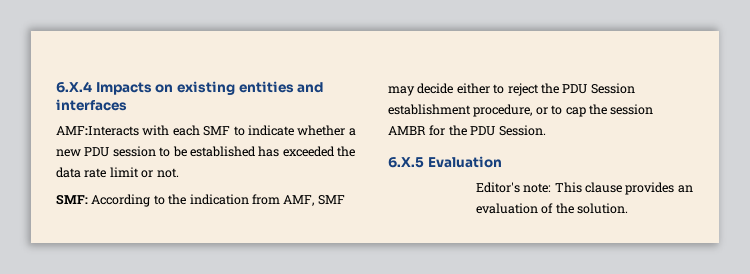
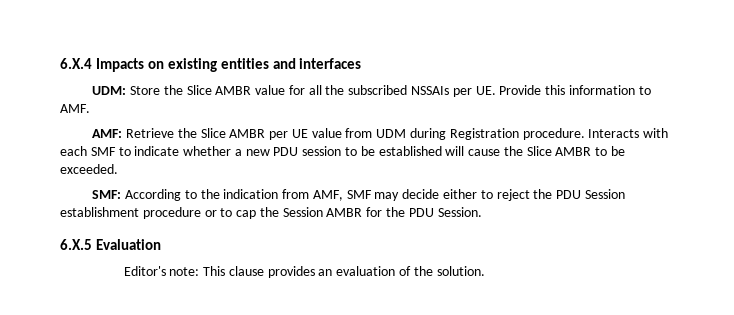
- AMF:Interacts with each SMF to indicate whether a new PDU session to be established has exceeded the data rate limit or not.
+ UDM: Store the Slice AMBR value for all the subscribed NSSAIs per UE. Provide this information to AMF.
+ AMF: Retrieve the Slice AMBR per UE value from UDM during Registration procedure. Interacts with each SMF to indicate whether a new PDU session to be established will cause the Slice AMBR to be exceeded.
- SMF: According to the indication from AMF, SMF may decide either to reject the PDU Session establishment procedure, or to cap the session AMBR for the PDU Session.
+ SMF: According to the indication from AMF, SMF may decide either to reject the PDU Session establishment procedure or to cap the Session AMBR for the PDU Session.

